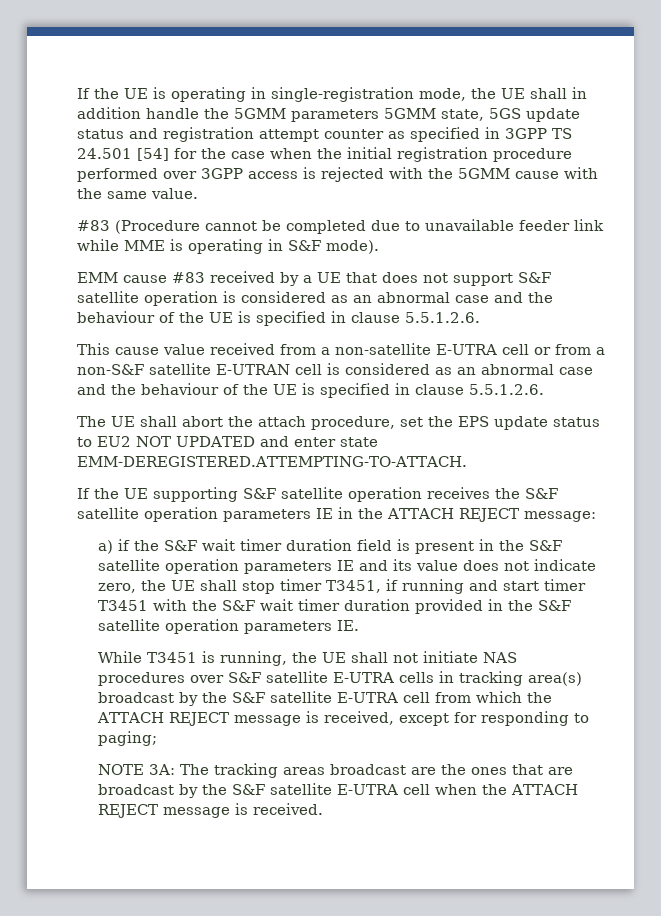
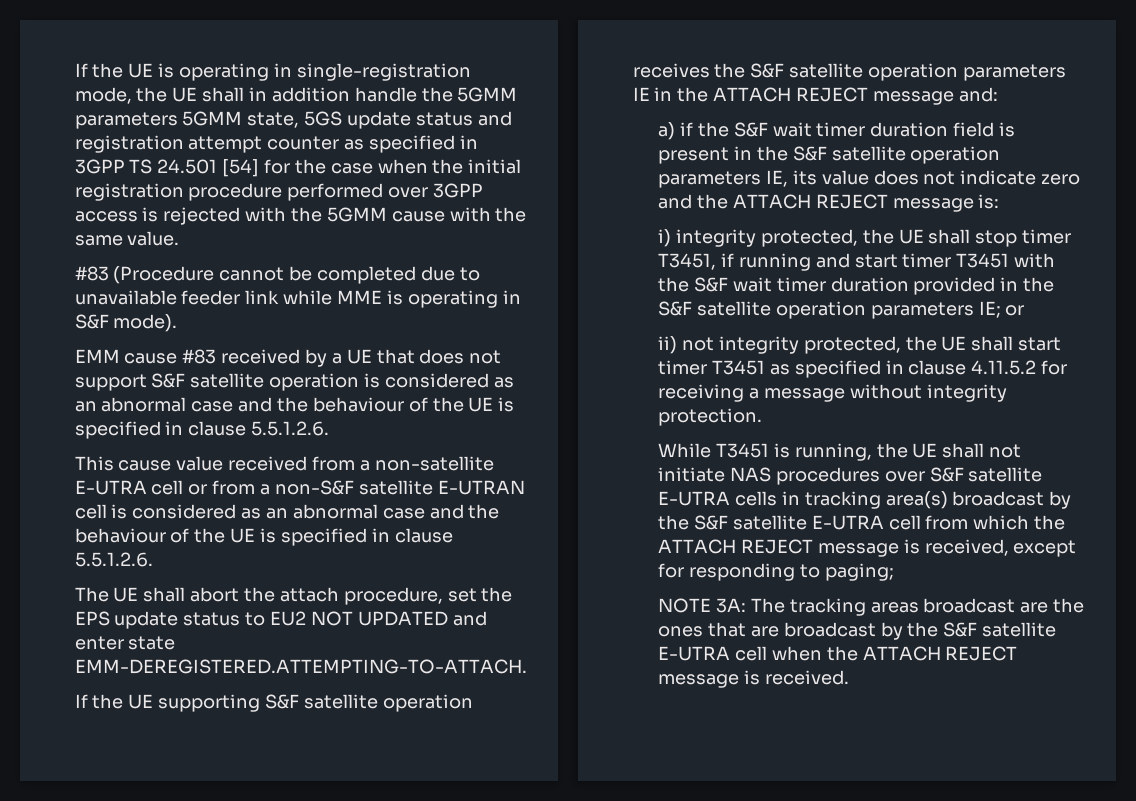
- If the UE supporting S&F satellite operation receives the S&F satellite operation parameters IE in the ATTACH REJECT message:
+ If the UE supporting S&F satellite operation receives the S&F satellite operation parameters IE in the ATTACH REJECT message and:
- a) if the S&F wait timer duration field is present in the S&F satellite operation parameters IE and its value does not indicate zero, the UE shall stop timer T3451, if running and start timer T3451 with the S&F wait timer duration provided in the S&F satellite operation parameters IE.
+ a) if the S&F wait timer duration field is present in the S&F satellite operation parameters IE, its value does not indicate zero and the ATTACH REJECT message is:
+ i) integrity protected, the UE shall stop timer T3451, if running and start timer T3451 with the S&F wait timer duration provided in the S&F satellite operation parameters IE; or
+ ii) not integrity protected, the UE shall start timer T3451 as specified in clause 4.11.5.2 for receiving a message without integrity protection.

